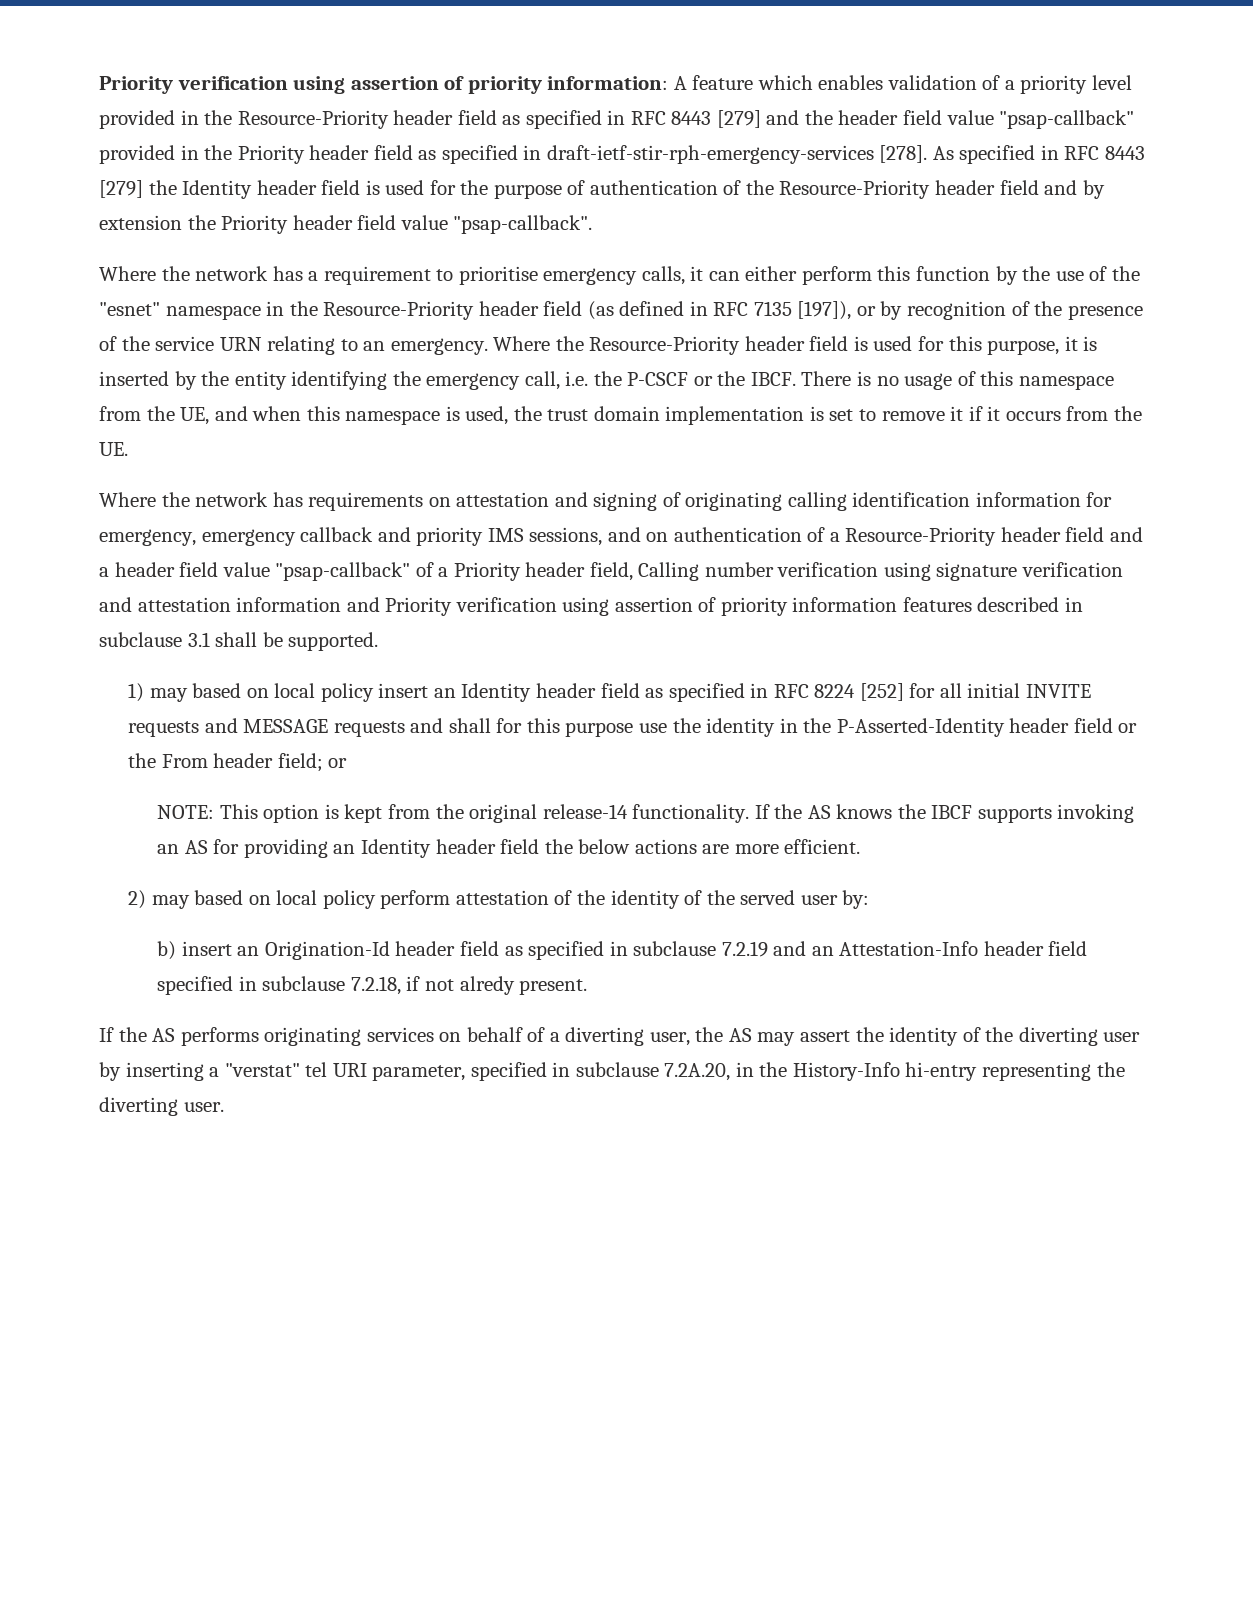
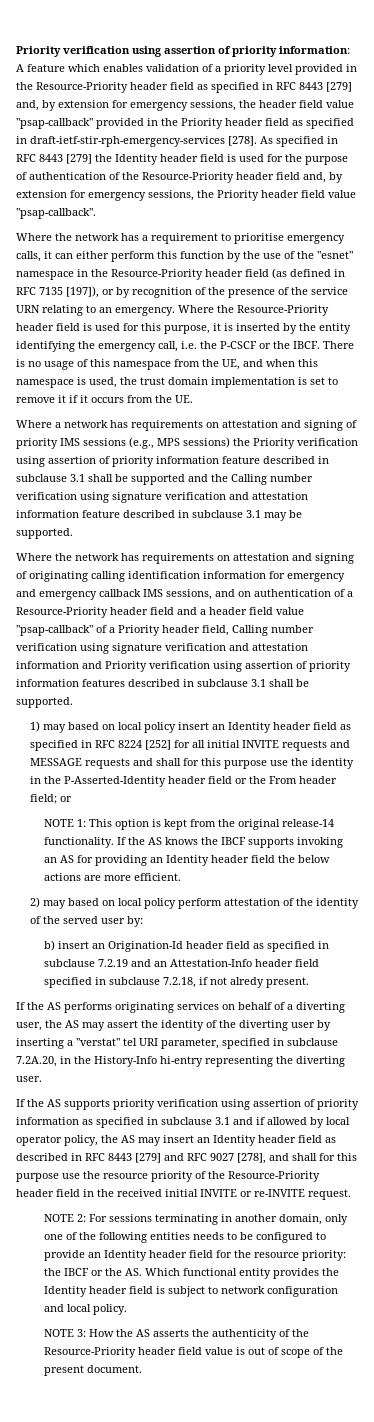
- Priority verification using assertion of priority information: A feature which enables validation of a priority level provided in the Resource-Priority header field as specified in RFC 8443 [279] and the header field value "psap-callback" provided in the Priority header field as specified in draft-ietf-stir-rph-emergency-services [278].
+ Priority verification using assertion of priority information: A feature which enables validation of a priority level provided in the Resource-Priority header field as specified in RFC 8443 [279] and, by extension for emergency sessions, the header field value "psap-callback" provided in the Priority header field as specified in draft-ietf-stir-rph-emergency-services [278].
- As specified in RFC 8443 [279] the Identity header field is used for the purpose of authentication of the Resource-Priority header field and by extension the Priority header field value "psap-callback".
+ As specified in RFC 8443 [279] the Identity header field is used for the purpose of authentication of the Resource-Priority header field and, by extension for emergency sessions, the Priority header field value "psap-callback".
+ Where a network has requirements on attestation and signing of priority IMS sessions (e.g., MPS sessions) the Priority verification using assertion of priority information feature described in subclause 3.1 shall be supported and the Calling number verification using signature verification and attestation information feature described in subclause 3.1 may be supported.
- Where the network has requirements on attestation and signing of originating calling identification information for emergency, emergency callback and priority IMS sessions, and on authentication of a Resource-Priority header field and a header field value "psap-callback" of a Priority header field, Calling number verification using signature verification and attestation information and Priority verification using assertion of priority information features described in subclause 3.1 shall be supported.
+ Where the network has requirements on attestation and signing of originating calling identification information for emergency and emergency callback IMS sessions, and on authentication of a Resource-Priority header field and a header field value "psap-callback" of a Priority header field, Calling number verification using signature verification and attestation information and Priority verification using assertion of priority information features described in subclause 3.1 shall be supported.
- NOTE: This option is kept from the original release-14 functionality.
+ NOTE 1: This option is kept from the original release-14 functionality.
+ If the AS supports priority verification using assertion of priority information as specified in subclause 3.1 and if allowed by local operator policy, the AS may insert an Identity header field as described in RFC 8443 [279] and RFC 9027 [278], and shall for this purpose use the resource priority of the Resource-Priority header field in the received initial INVITE or re-INVITE request.
+ NOTE 2: For sessions terminating in another domain, only one of the following entities needs to be configured to provide an Identity header field for the resource priority: the IBCF or the AS. Which functional entity provides the Identity header field is subject to network configuration and local policy.
+ NOTE 3: How the AS asserts the authenticity of the Resource-Priority header field value is out of scope of the present document.

